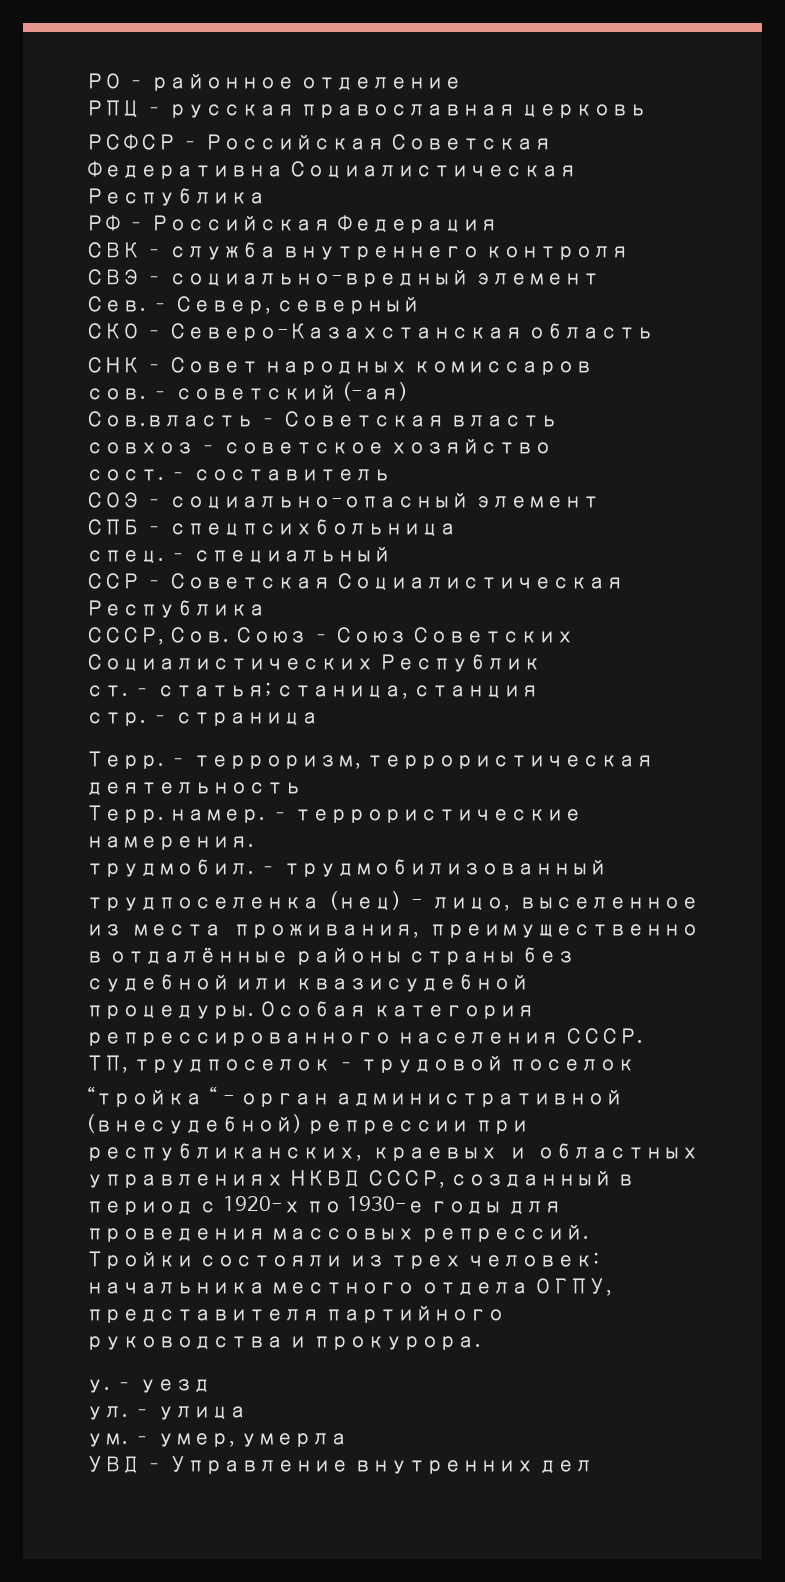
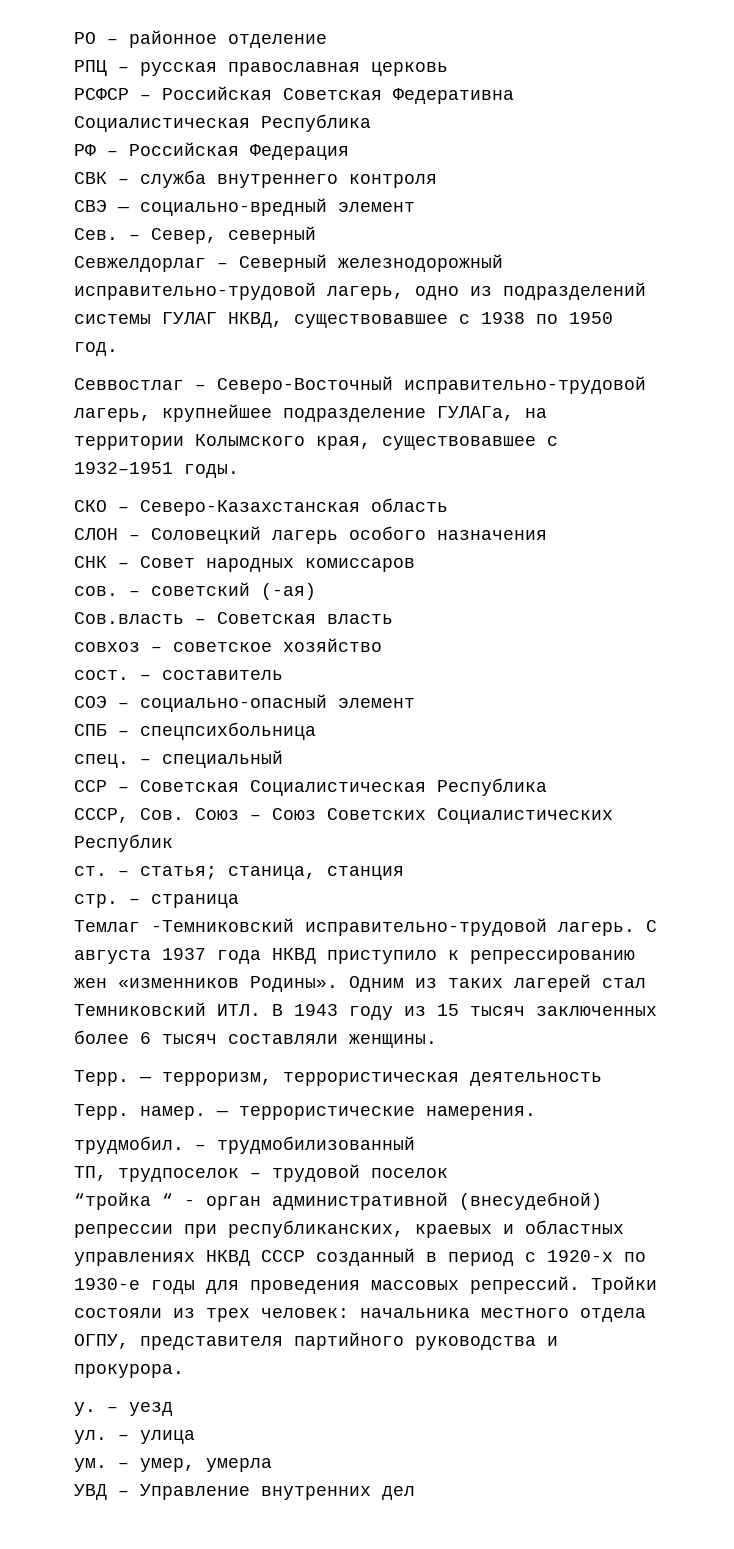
- СВЭ – социально-вредный элемент
+ СВЭ — социально-вредный элемент
+ Севжелдорлаг – Северный железнодорожный исправительно-трудовой лагерь, одно из подразделений системы ГУЛАГ НКВД, существовавшее с 1938 по 1950 год.
+ Севвостлаг – Северо-Восточный исправительно-трудовой лагерь, крупнейшее подразделение ГУЛАГа, на территории Колымского края, существовавшее с 1932–1951 годы.
  СКО – Северо-Казахстанская область
+ СЛОН – Соловецкий лагерь особого назначения
- Терр. – терроризм, террористическая деятельность
+ Темлаг -Темниковский исправительно-трудовой лагерь. С августа 1937 года НКВД приступило к репрессированию жен «изменников Родины». Одним из таких лагерей стал Темниковский ИТЛ. В 1943 году из 15 тысяч заключенных более 6 тысяч составляли женщины.
+ Терр. — терроризм, террористическая деятельность
- – террористические намерения.
+ — террористические намерения.
- трудпоселенка (нец) - лицо, выселенное из места проживания, преимущественно в отдалённые районы страны без судебной или квазисудебной процедуры. Особая категория репрессированного населения СССР.
- “тройка “ - орган административной (внесудебной) репрессии при республиканских, краевых и областных управлениях НКВД СССР, созданный в период с 1920-х по 1930-е годы для проведения массовых репрессий.
+ “тройка “ - орган административной (внесудебной) репрессии при республиканских, краевых и областных управлениях НКВД СССР созданный в период с 1920-х по 1930-е годы для проведения массовых репрессий.

